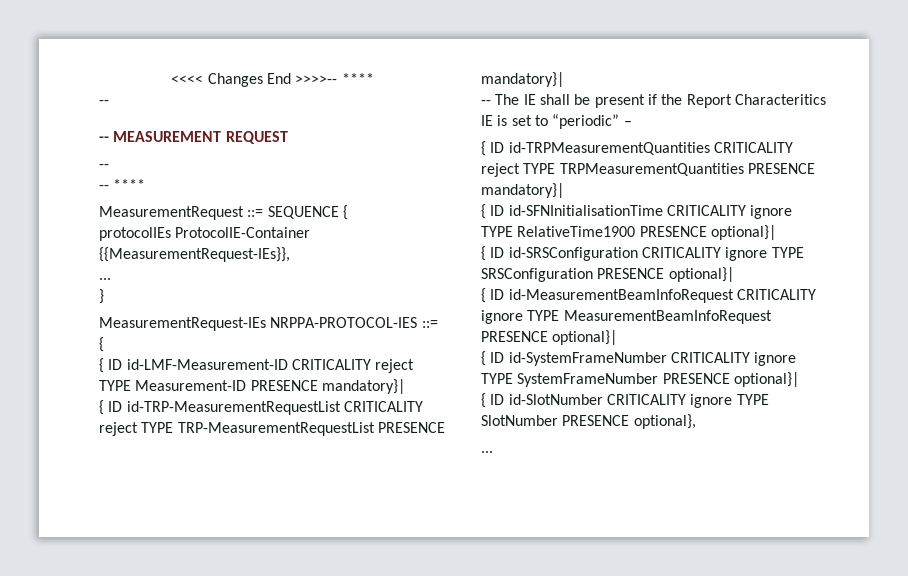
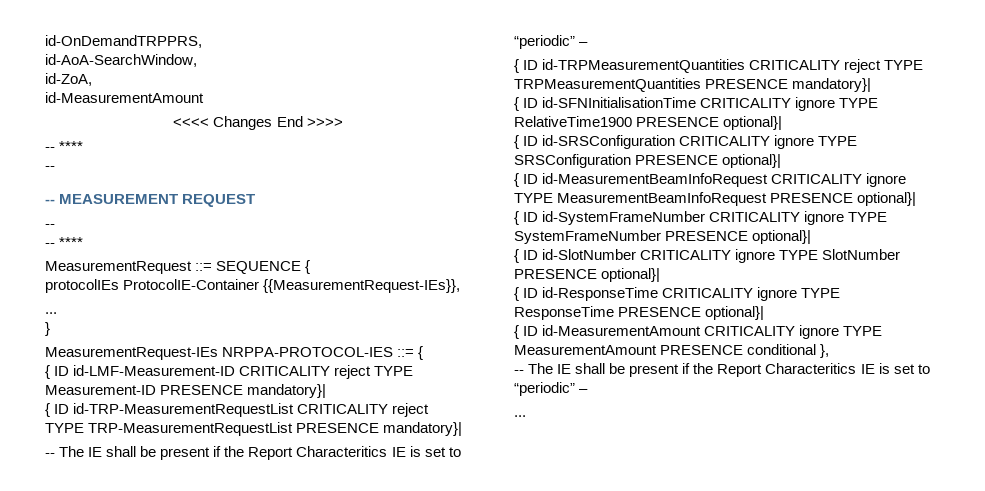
+ id-OnDemandTRPPRS,
+ id-AoA-SearchWindow,
+ id-ZoA,
+ id-MeasurementAmount
- <<<< Changes End >>>>-- ****
+ <<<< Changes End >>>>
+ -- ****
- { ID id-SlotNumber CRITICALITY ignore TYPE SlotNumber PRESENCE optional},
+ { ID id-SlotNumber CRITICALITY ignore TYPE SlotNumber PRESENCE optional}|
+ { ID id-ResponseTime CRITICALITY ignore TYPE ResponseTime PRESENCE optional}|
+ { ID id-MeasurementAmount CRITICALITY ignore TYPE MeasurementAmount PRESENCE conditional },
+ -- The IE shall be present if the Report Characteritics IE is set to “periodic” –

